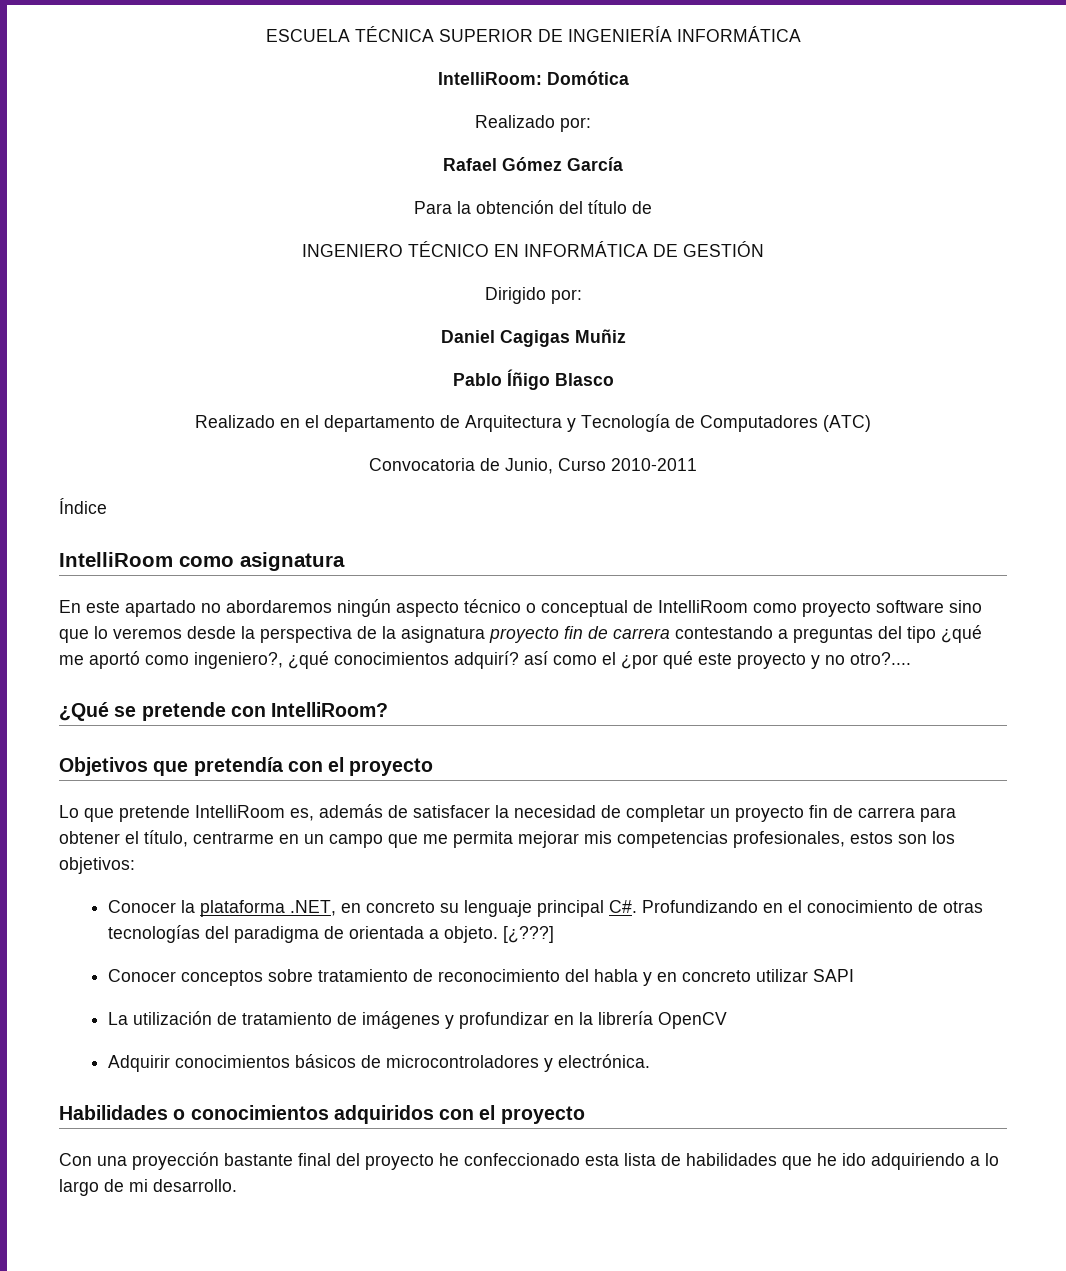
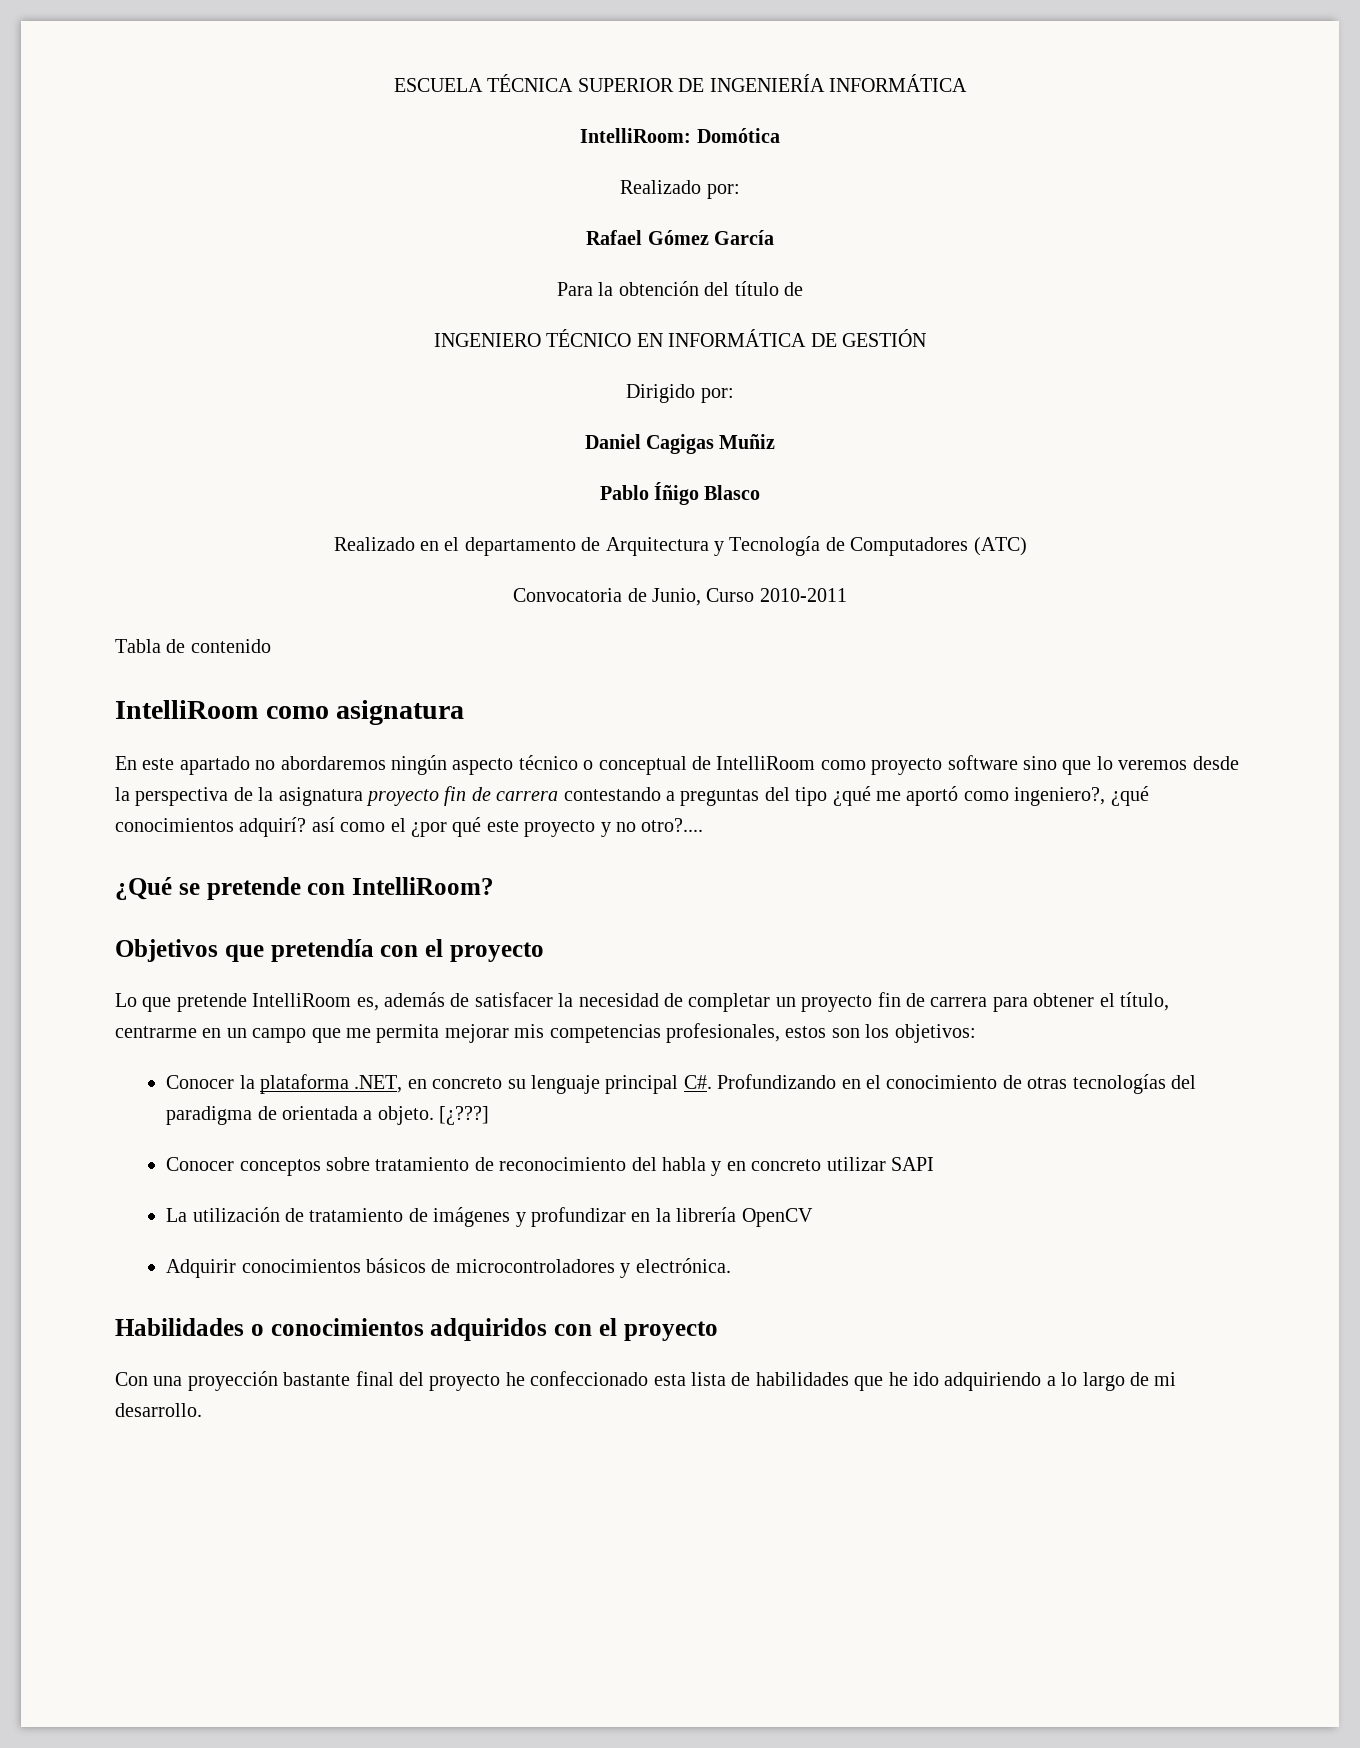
- Índice
+ Tabla de contenido

